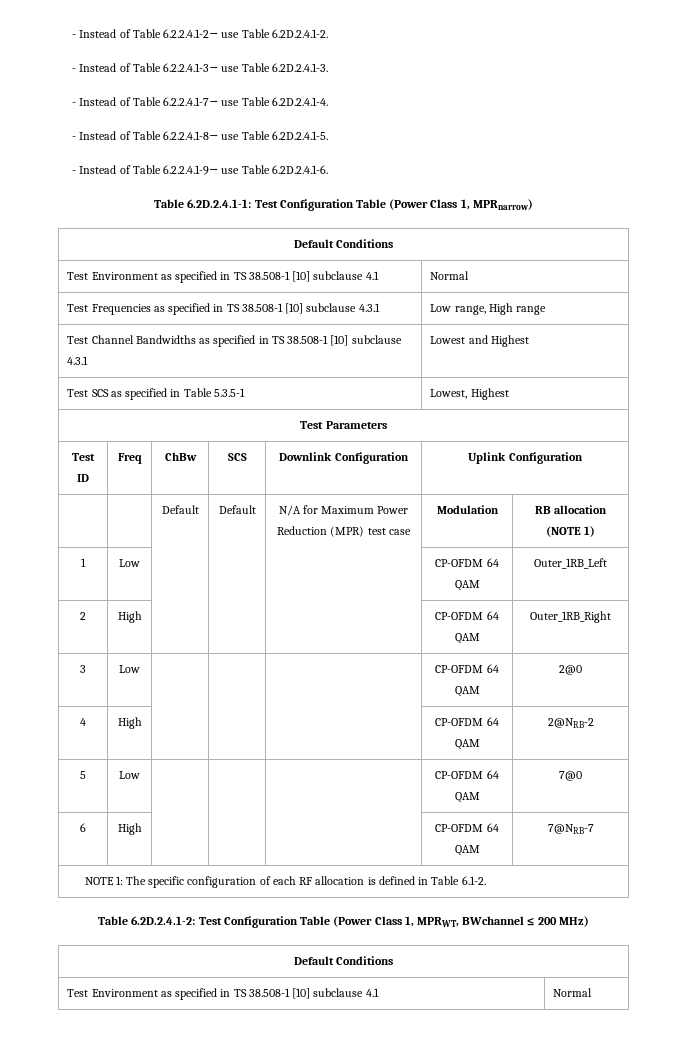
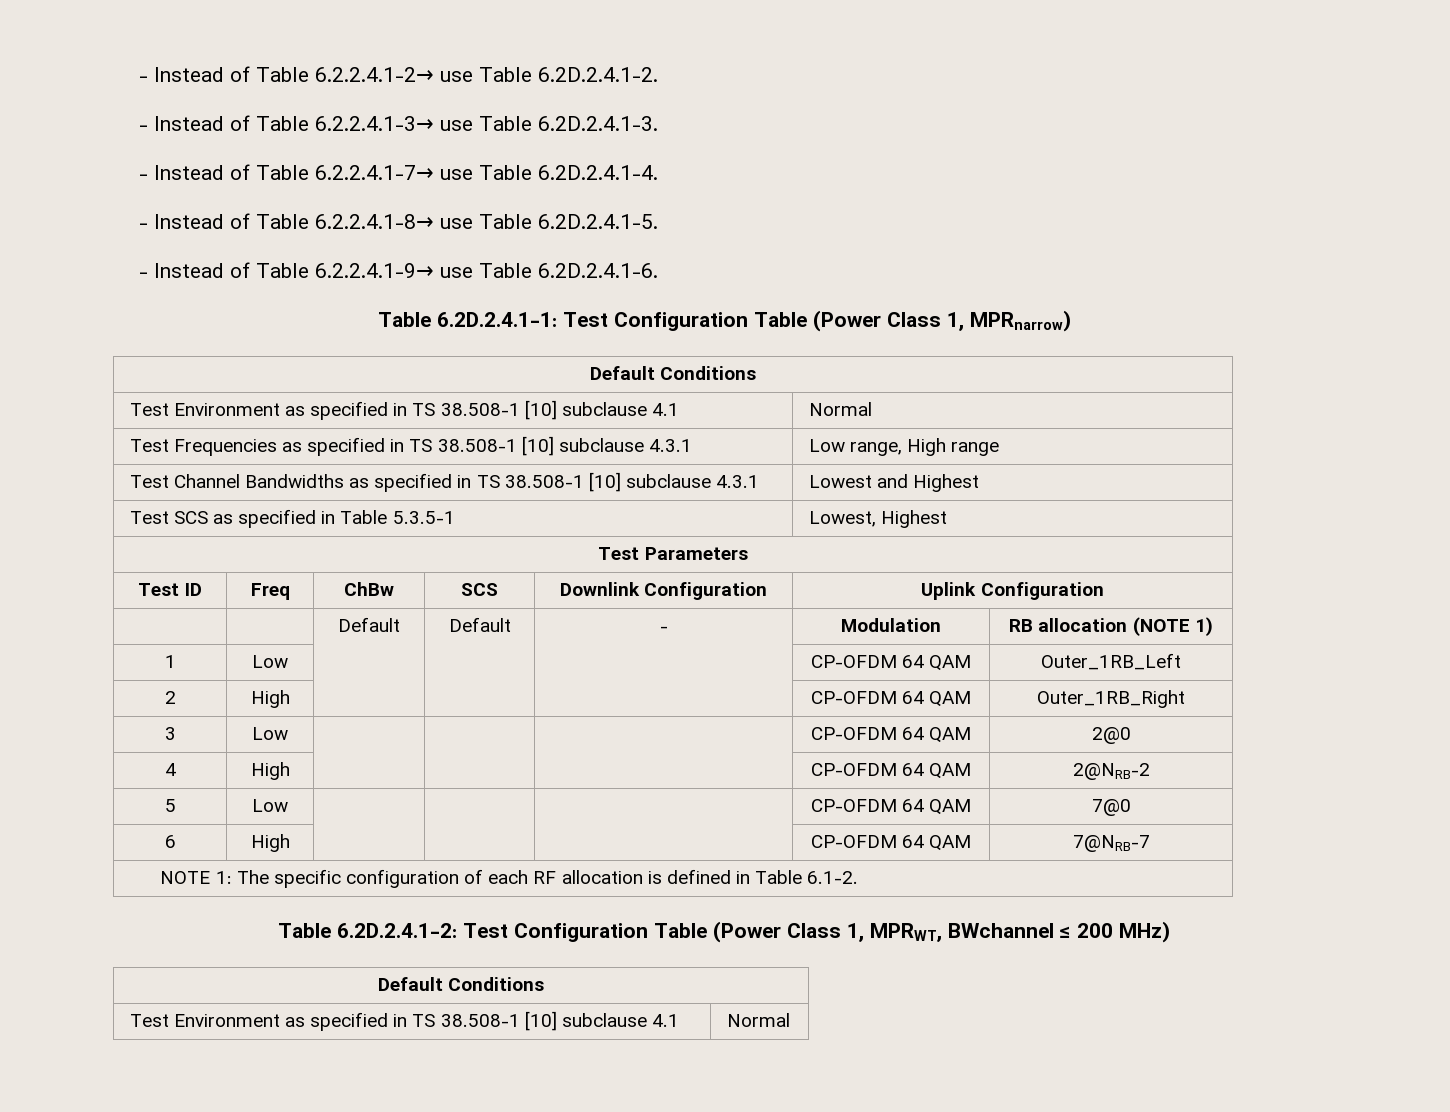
- | | Default | Default | N/A for Maximum Power Reduction (MPR) test case | Modulation | RB allocation (NOTE 1)
+ | | Default | Default | - | Modulation | RB allocation (NOTE 1)

